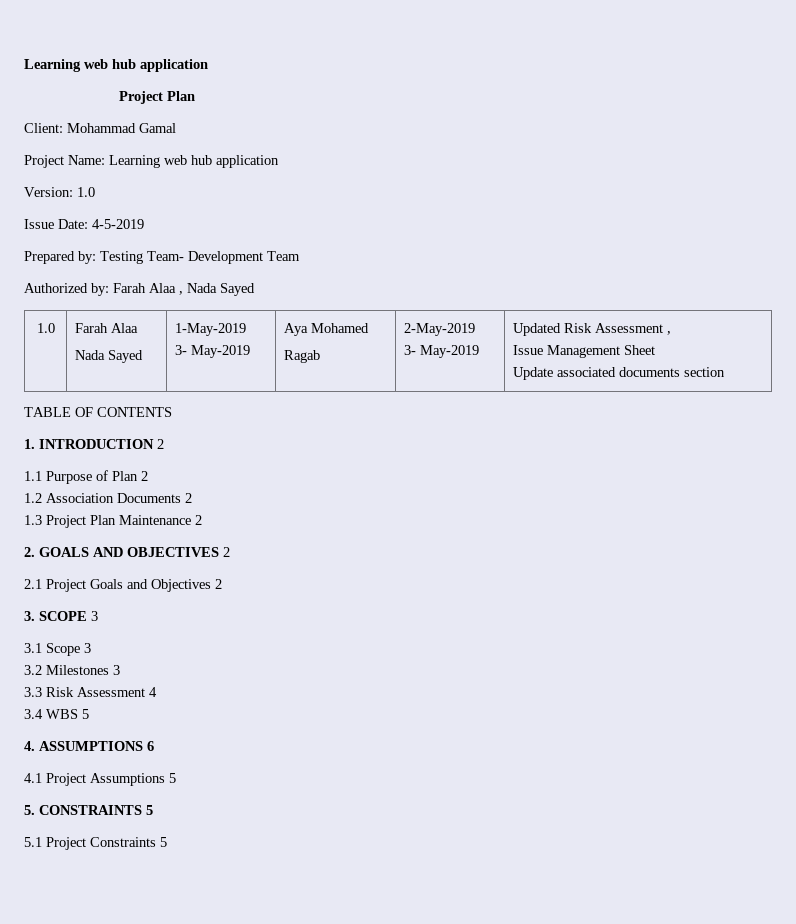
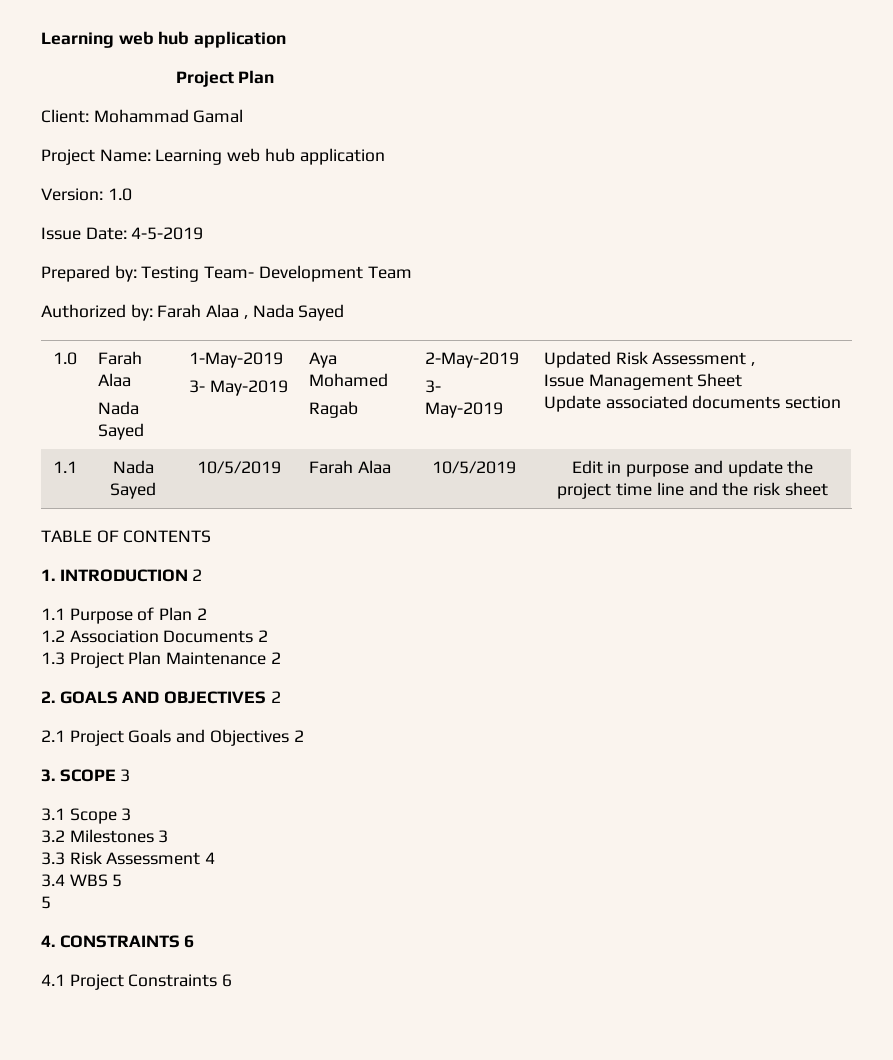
+ 1.1 | Nada Sayed | 10/5/2019 | Farah Alaa | 10/5/2019 | Edit in purpose and update the project time line and the risk sheet
  3.4 WBS 5
+ 5
- 4. ASSUMPTIONS 6
+ 4. CONSTRAINTS 6
- 4.1 Project Assumptions 5
- 5. CONSTRAINTS 5
- 5.1 Project Constraints 5
+ 4.1 Project Constraints 6

